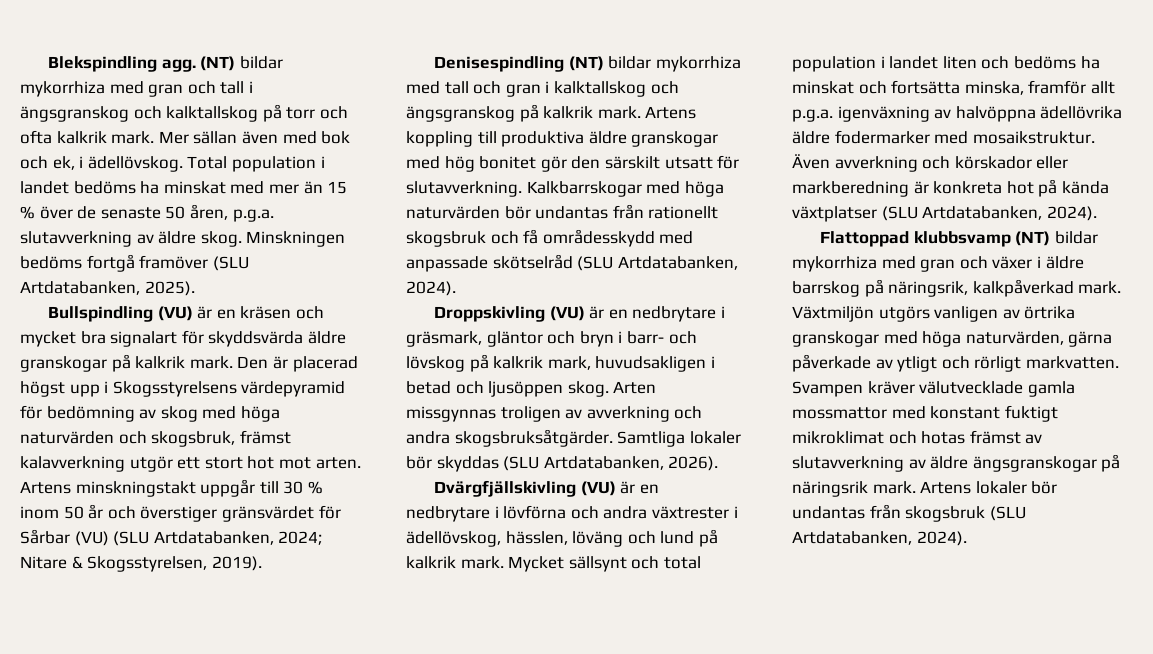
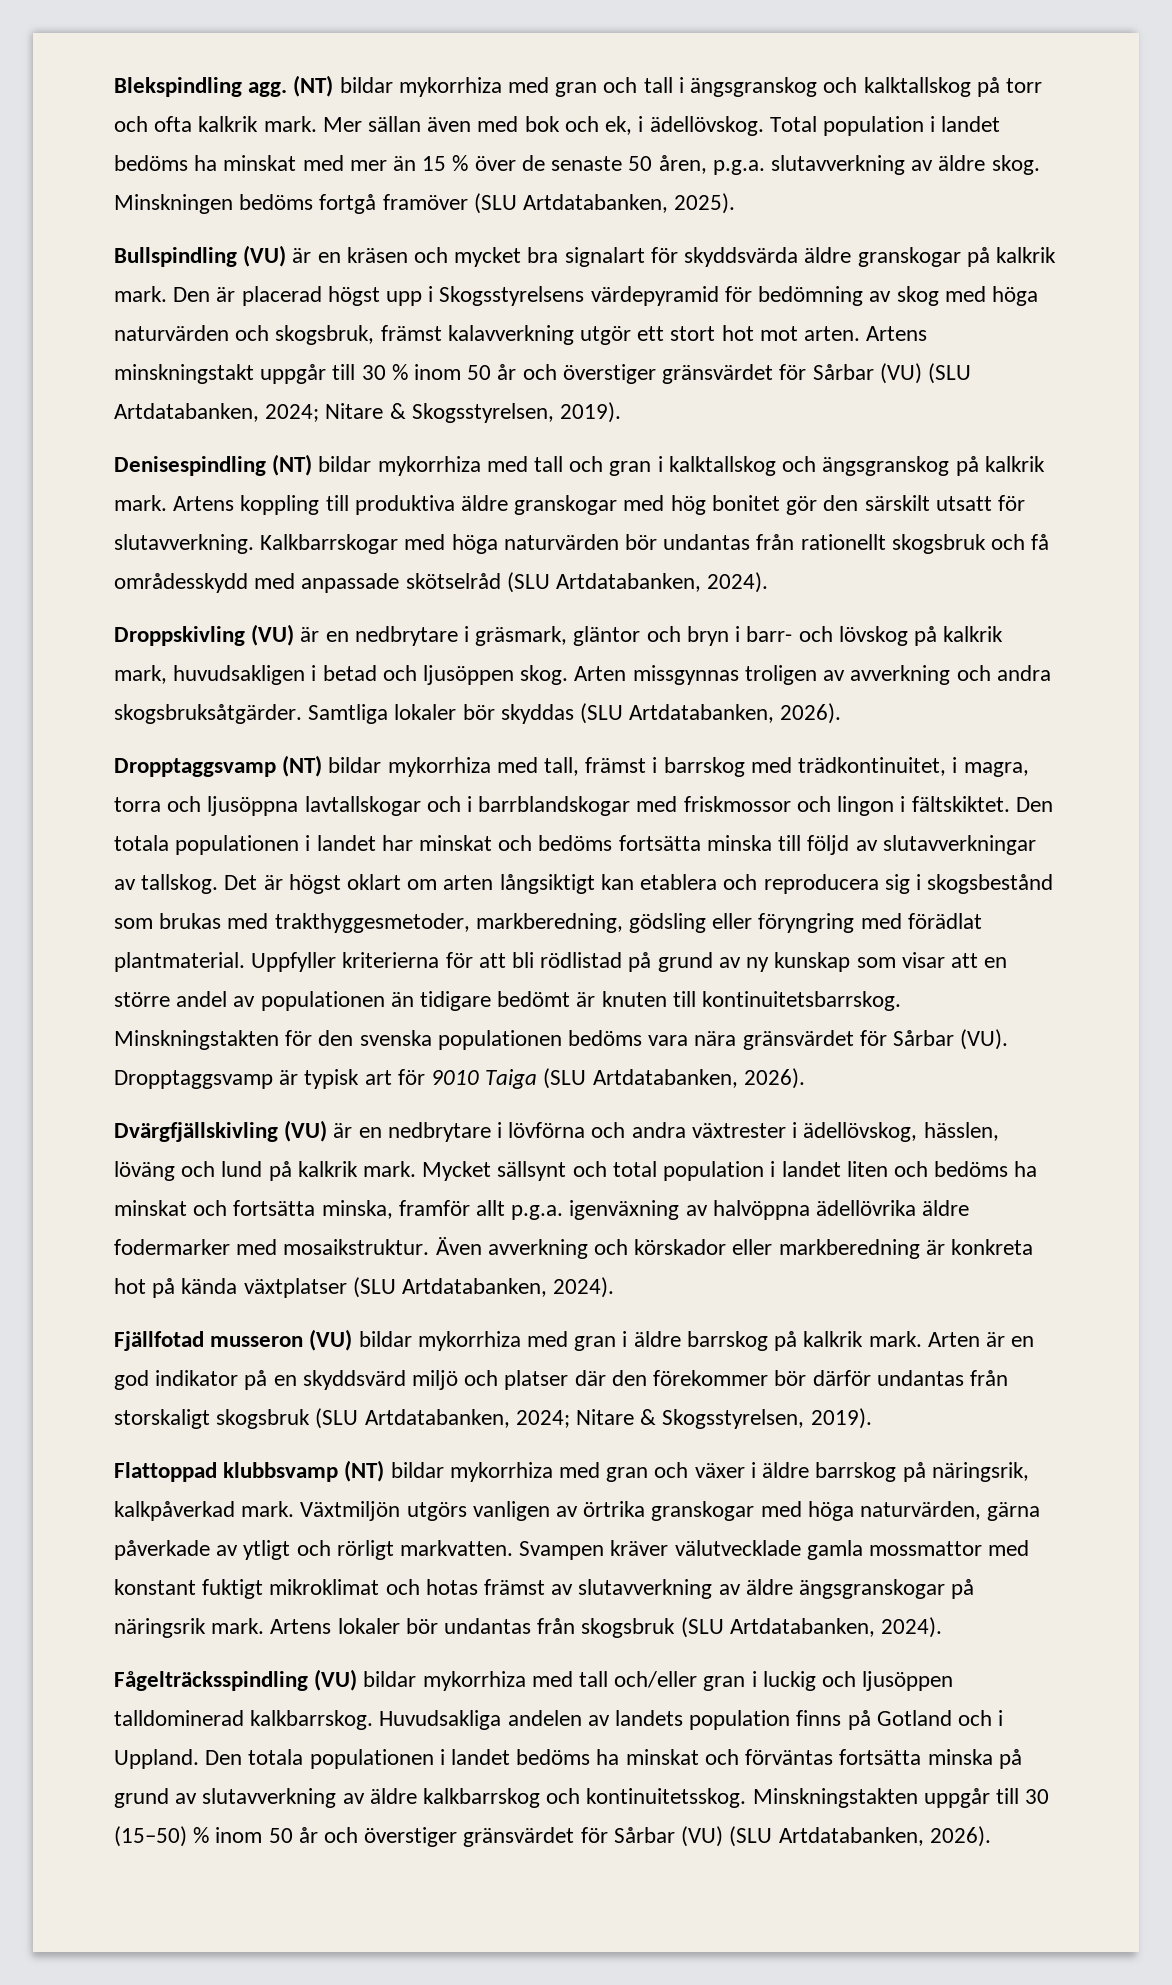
+ Dropptaggsvamp (NT) bildar mykorrhiza med tall, främst i barrskog med trädkontinuitet, i magra, torra och ljusöppna lavtallskogar och i barrblandskogar med friskmossor och lingon i fältskiktet. Den totala populationen i landet har minskat och bedöms fortsätta minska till följd av slutavverkningar av tallskog. Det är högst oklart om arten långsiktigt kan etablera och reproducera sig i skogsbestånd som brukas med trakthyggesmetoder, markberedning, gödsling eller föryngring med förädlat plantmaterial. Uppfyller kriterierna för att bli rödlistad på grund av ny kunskap som visar att en större andel av populationen än tidigare bedömt är knuten till kontinuitetsbarrskog. Minskningstakten för den svenska populationen bedöms vara nära gränsvärdet för Sårbar (VU). Dropptaggsvamp är typisk art för 9010 Taiga (SLU Artdatabanken, 2026).
+ Fjällfotad musseron (VU) bildar mykorrhiza med gran i äldre barrskog på kalkrik mark. Arten är en god indikator på en skyddsvärd miljö och platser där den förekommer bör därför undantas från storskaligt skogsbruk (SLU Artdatabanken, 2024; Nitare & Skogsstyrelsen, 2019).
+ Fågelträcksspindling (VU) bildar mykorrhiza med tall och/eller gran i luckig och ljusöppen talldominerad kalkbarrskog. Huvudsakliga andelen av landets population finns på Gotland och i Uppland. Den totala populationen i landet bedöms ha minskat och förväntas fortsätta minska på grund av slutavverkning av äldre kalkbarrskog och kontinuitetsskog. Minskningstakten uppgår till 30 (15–50) % inom 50 år och överstiger gränsvärdet för Sårbar (VU) (SLU Artdatabanken, 2026).

